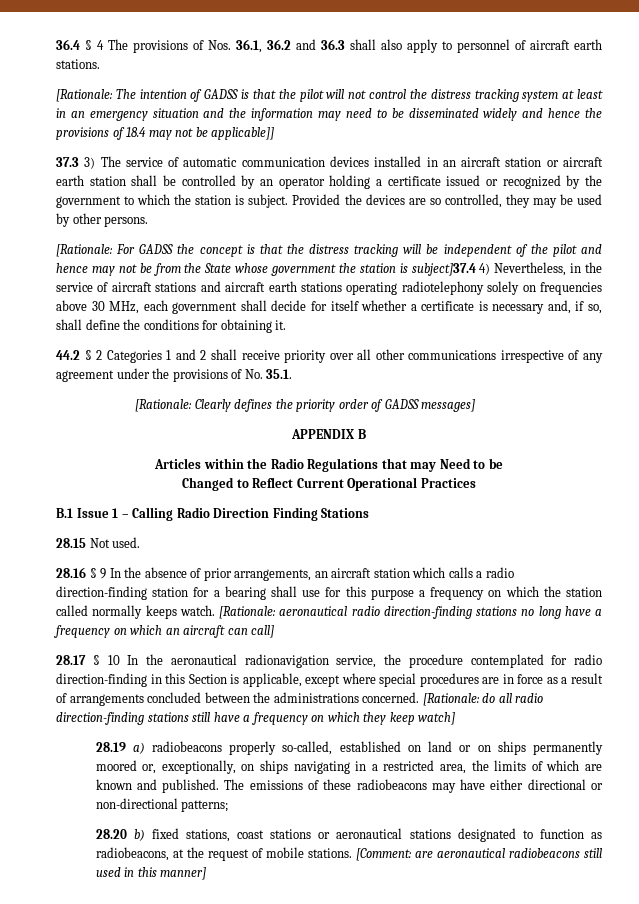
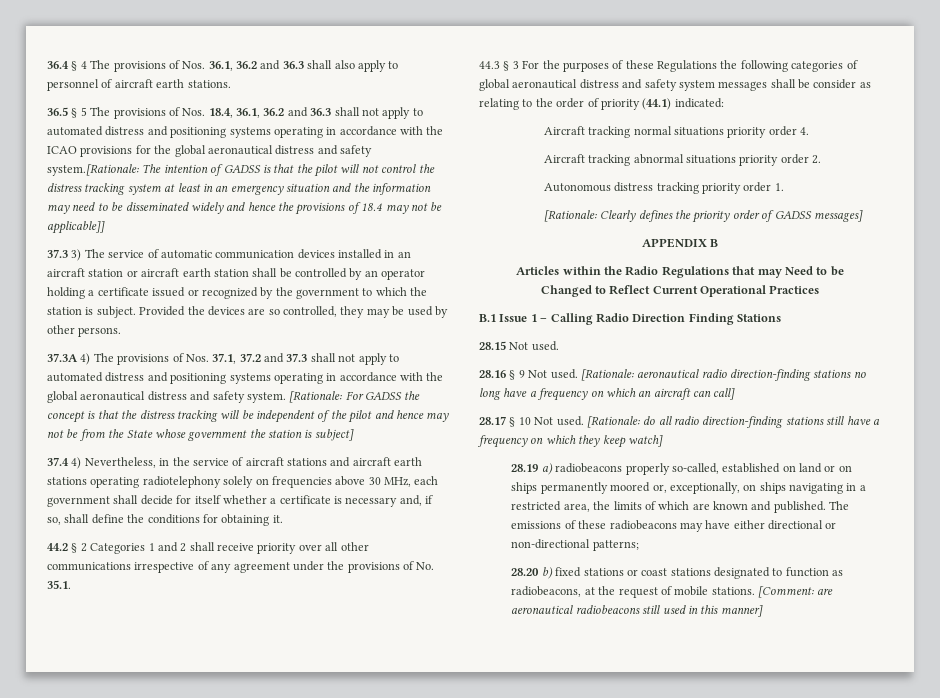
- [Rationale: The intention of GADSS is that the pilot will not control the distress tracking system at least in an emergency situation and the information may need to be disseminated widely and hence the provisions of 18.4 may not be applicable]]
+ 36.5 § 5 The provisions of Nos. 18.4, 36.1, 36.2 and 36.3 shall not apply to automated distress and positioning systems operating in accordance with the ICAO provisions for the global aeronautical distress and safety system.[Rationale: The intention of GADSS is that the pilot will not control the distress tracking system at least in an emergency situation and the information may need to be disseminated widely and hence the provisions of 18.4 may not be applicable]]
+ 37.3A 4) The provisions of Nos. 37.1, 37.2 and 37.3 shall not apply to automated distress and positioning systems operating in accordance with the global aeronautical distress and safety system.
- For GADSS the concept is that the distress tracking will be independent of the pilot and hence may not be from the State whose government the station is subject]37.4 4) Nevertheless, in the service of aircraft stations and aircraft earth stations operating radiotelephony solely on frequencies above 30 MHz, each government shall decide for itself whether a certificate is necessary and, if so, shall define the conditions for obtaining it.
+ For GADSS the concept is that the distress tracking will be independent of the pilot and hence may not be from the State whose government the station is subject]
+ 37.4 4) Nevertheless, in the service of aircraft stations and aircraft earth stations operating radiotelephony solely on frequencies above 30 MHz, each government shall decide for itself whether a certificate is necessary and, if so, shall define the conditions for obtaining it.
+ 44.3 § 3 For the purposes of these Regulations the following categories of global aeronautical distress and safety system messages shall be consider as relating to the order of priority (44.1) indicated:
+ Aircraft tracking normal situations priority order 4.
+ Aircraft tracking abnormal situations priority order 2.
+ Autonomous distress tracking priority order 1.
- 28.16 § 9 In the absence of prior arrangements, an aircraft station which calls a radio direction-finding station for a bearing shall use for this purpose a frequency on which the station called normally keeps watch.
+ 28.16 § 9 Not used.
- 28.17 § 10 In the aeronautical radionavigation service, the procedure contemplated for radio direction-finding in this Section is applicable, except where special procedures are in force as a result of arrangements concluded between the administrations concerned.
+ 28.17 § 10 Not used.
- 28.20 b) fixed stations, coast stations or aeronautical stations designated to function as radiobeacons, at the request of mobile stations.
+ 28.20 b) fixed stations or coast stations designated to function as radiobeacons, at the request of mobile stations.

